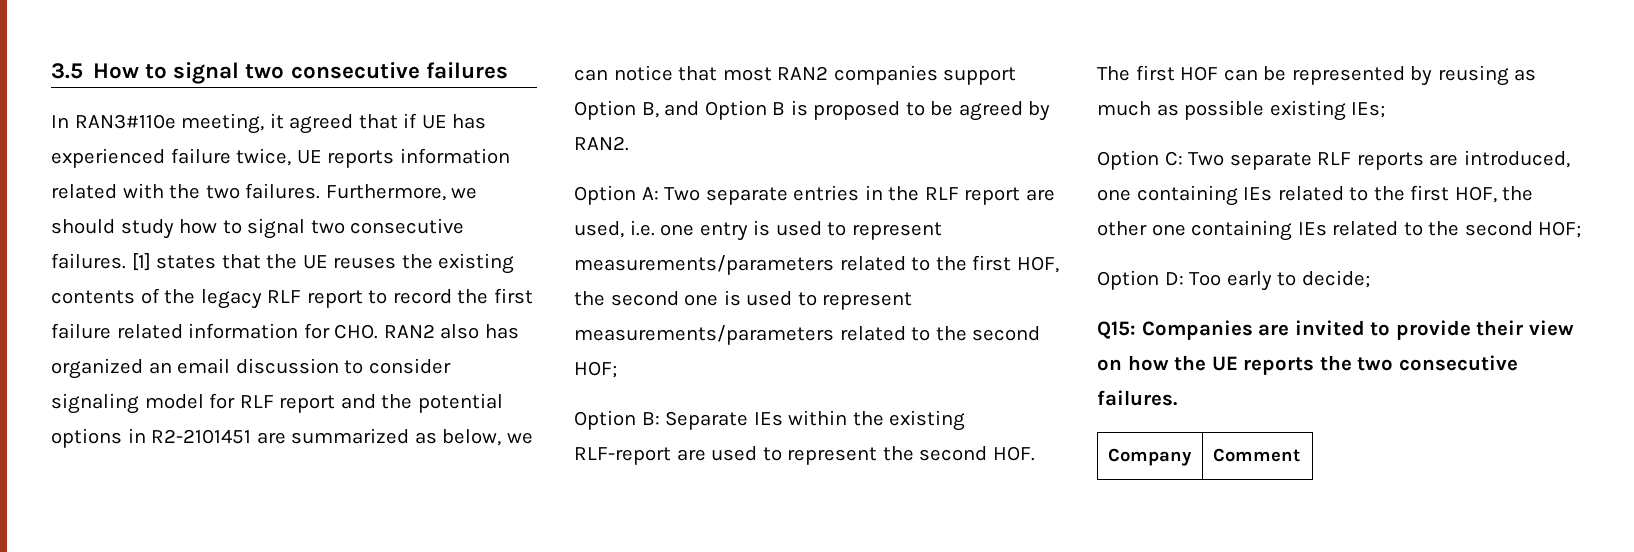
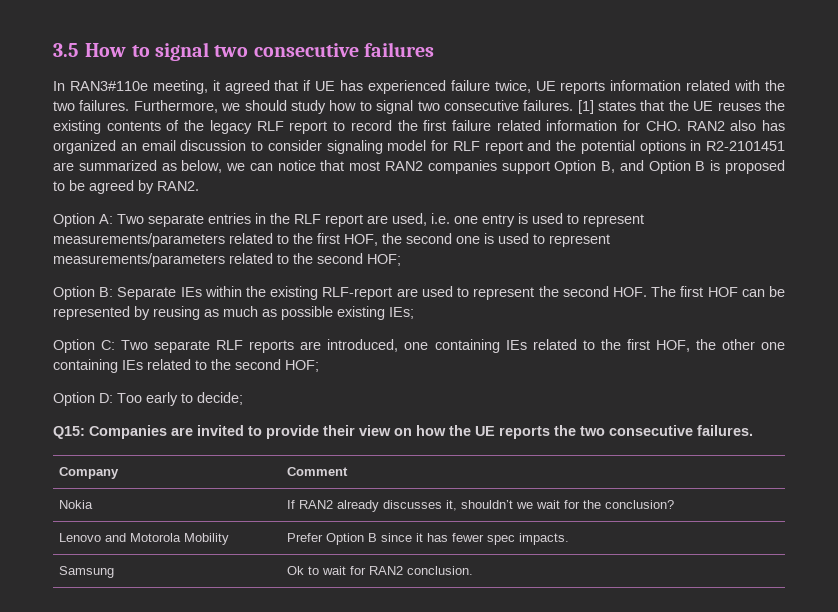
+ Nokia | If RAN2 already discusses it, shouldn’t we wait for the conclusion?
+ Lenovo and Motorola Mobility | Prefer Option B since it has fewer spec impacts.
+ Samsung | Ok to wait for RAN2 conclusion.

